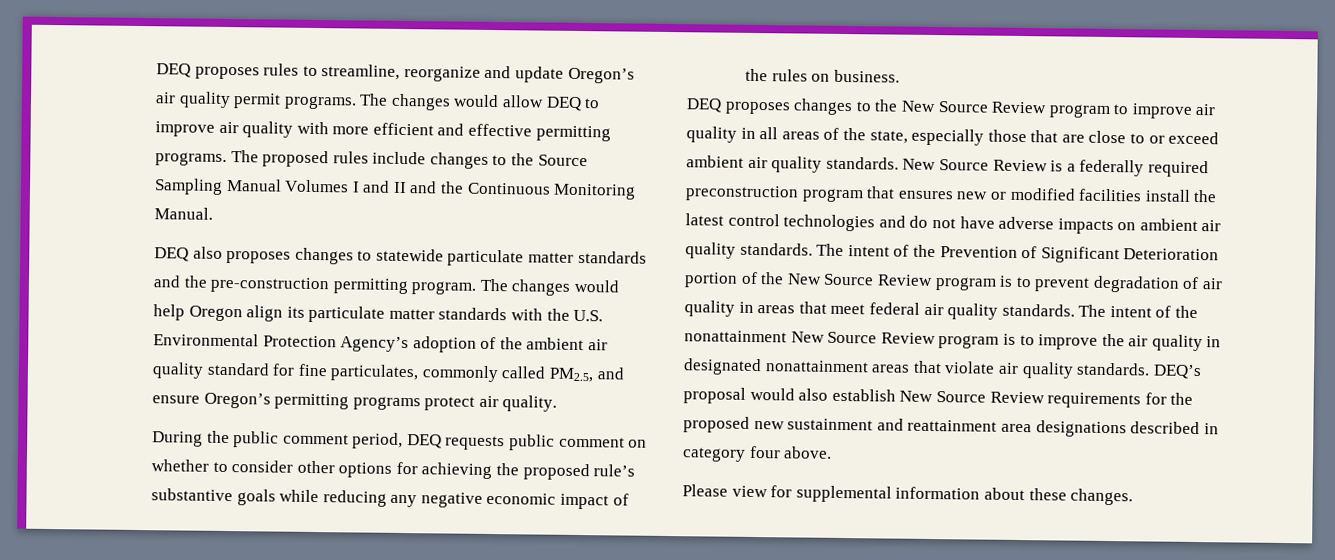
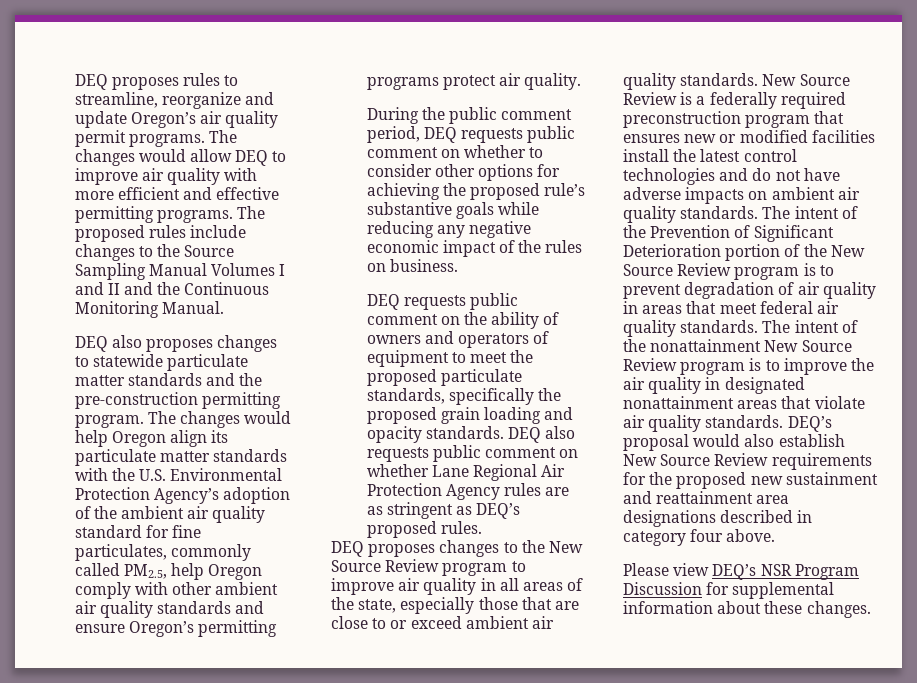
- The changes would help Oregon align its particulate matter standards with the U.S. Environmental Protection Agency’s adoption of the ambient air quality standard for fine particulates, commonly called PM2.5, and ensure Oregon’s permitting programs protect air quality.
+ The changes would help Oregon align its particulate matter standards with the U.S. Environmental Protection Agency’s adoption of the ambient air quality standard for fine particulates, commonly called PM2.5, help Oregon comply with other ambient air quality standards and ensure Oregon’s permitting programs protect air quality.
+ DEQ requests public comment on the ability of owners and operators of equipment to meet the proposed particulate standards, specifically the proposed grain loading and opacity standards. DEQ also requests public comment on whether Lane Regional Air Protection Agency rules are as stringent as DEQ’s proposed rules.
- Please view for supplemental information about these changes.
+ Please view DEQ’s NSR Program Discussion for supplemental information about these changes.

